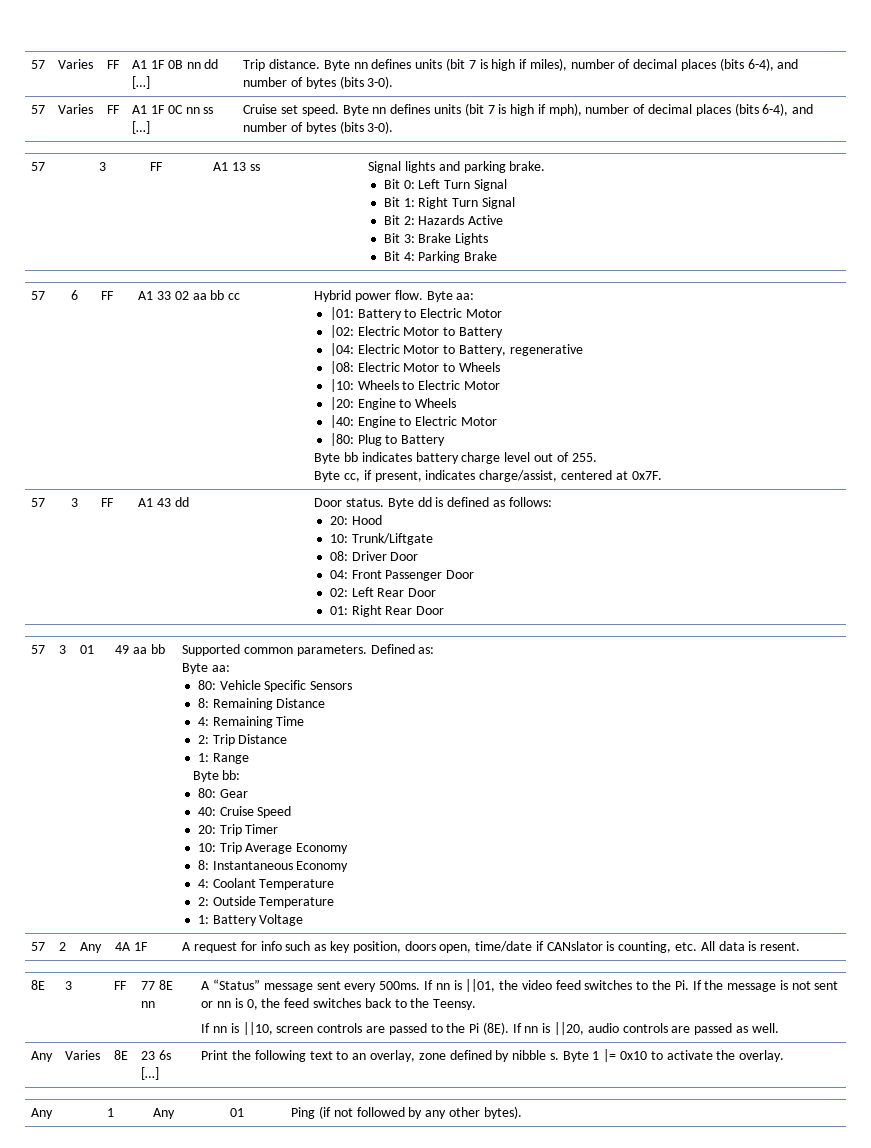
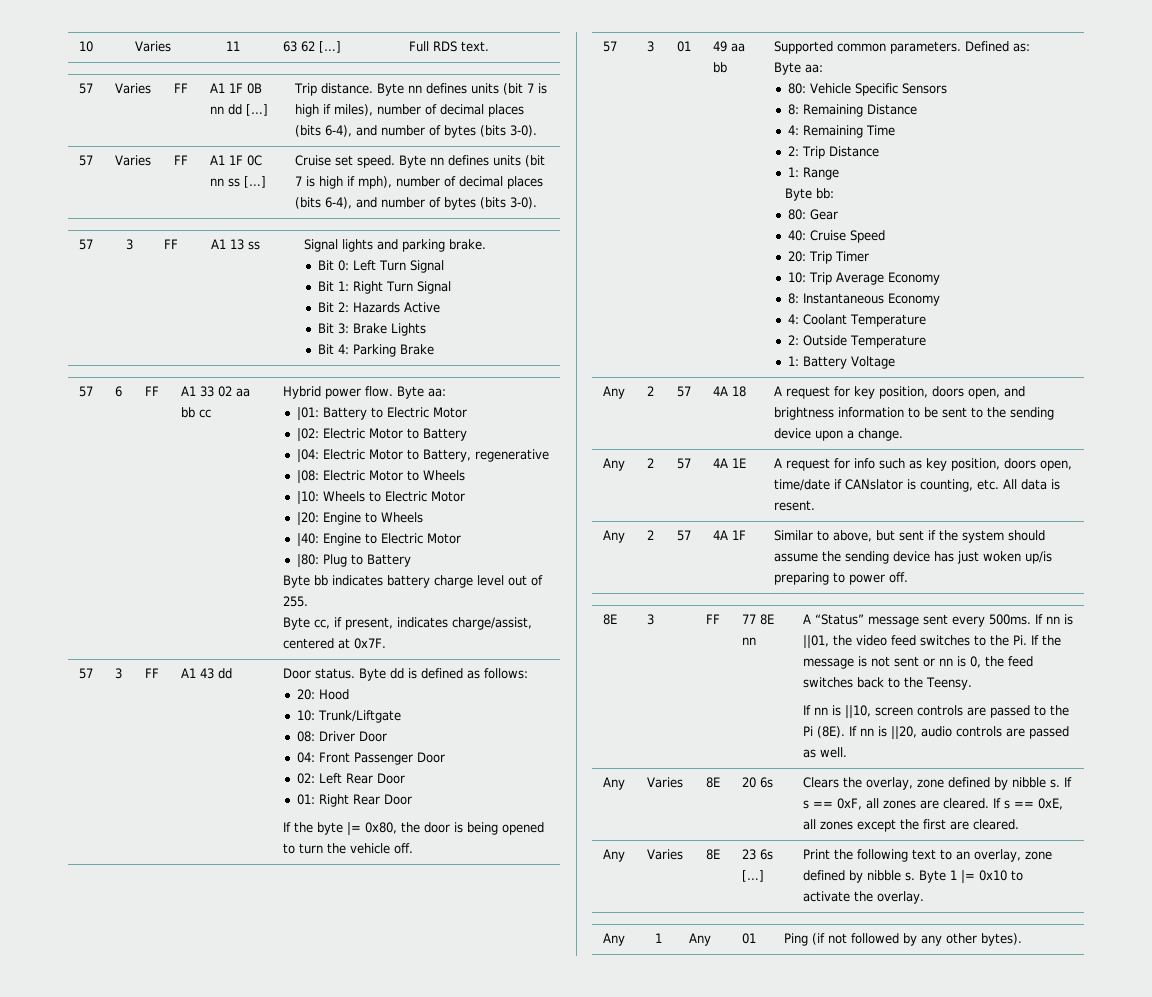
+ 10 | Varies | 11 | 63 62 […] | Full RDS text.
+ If the byte |= 0x80, the door is being opened to turn the vehicle off.
- 57 | 2 | Any | 4A 1F | A request for info such as key position, doors open, time/date if CANslator is counting, etc. All data is resent.
+ Any | 2 | 57 | 4A 18 | A request for key position, doors open, and brightness information to be sent to the sending device upon a change.
+ Any | 2 | 57 | 4A 1E | A request for info such as key position, doors open, time/date if CANslator is counting, etc. All data is resent.
+ Any | 2 | 57 | 4A 1F | Similar to above, but sent if the system should assume the sending device has just woken up/is preparing to power off.
+ Any | Varies | 8E | 20 6s | Clears the overlay, zone defined by nibble s. If s == 0xF, all zones are cleared. If s == 0xE, all zones except the first are cleared.

